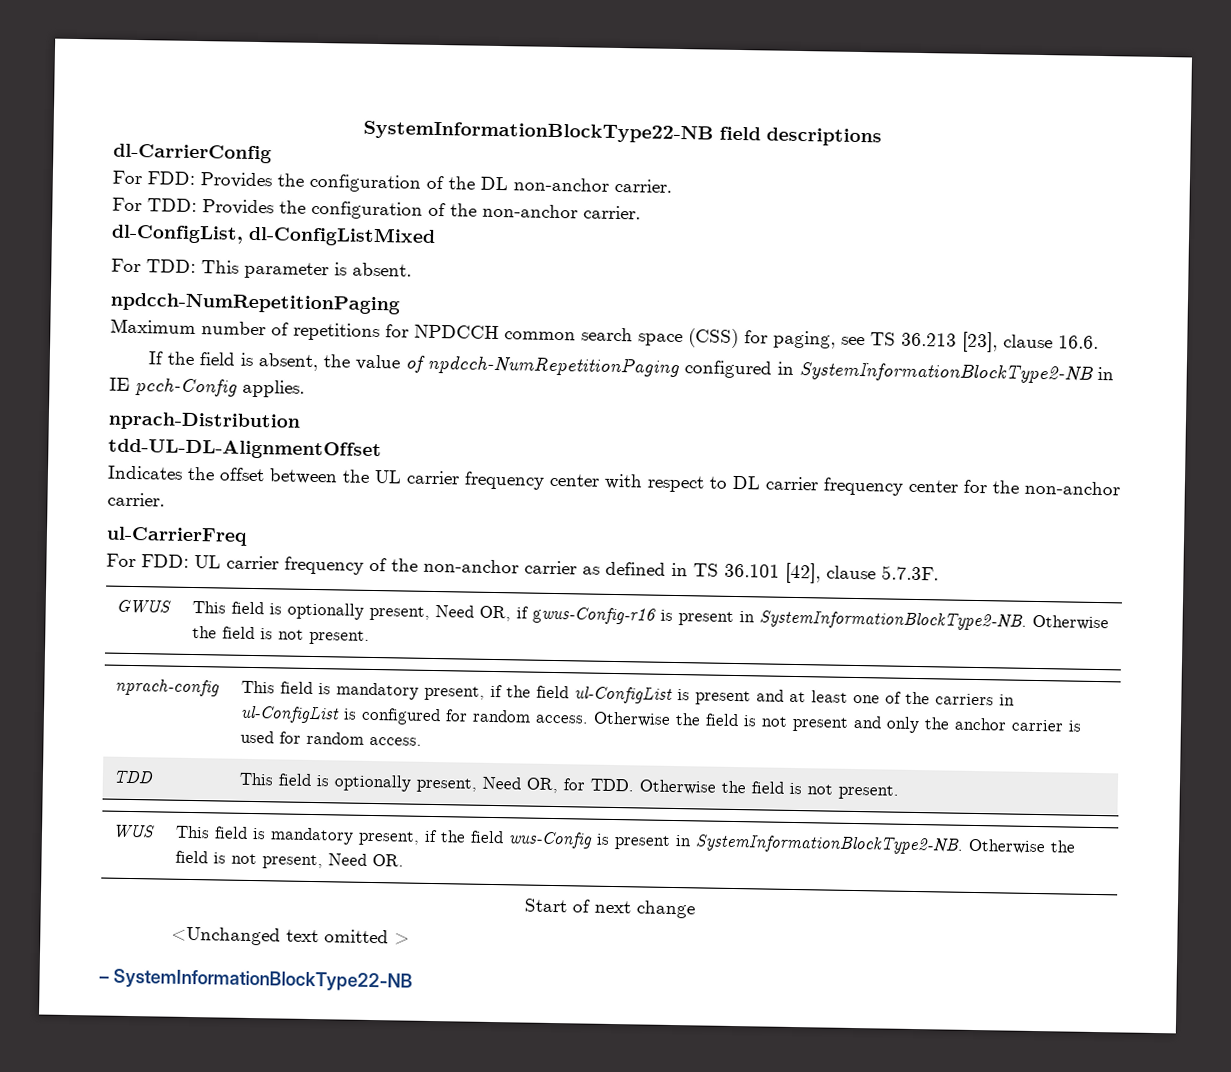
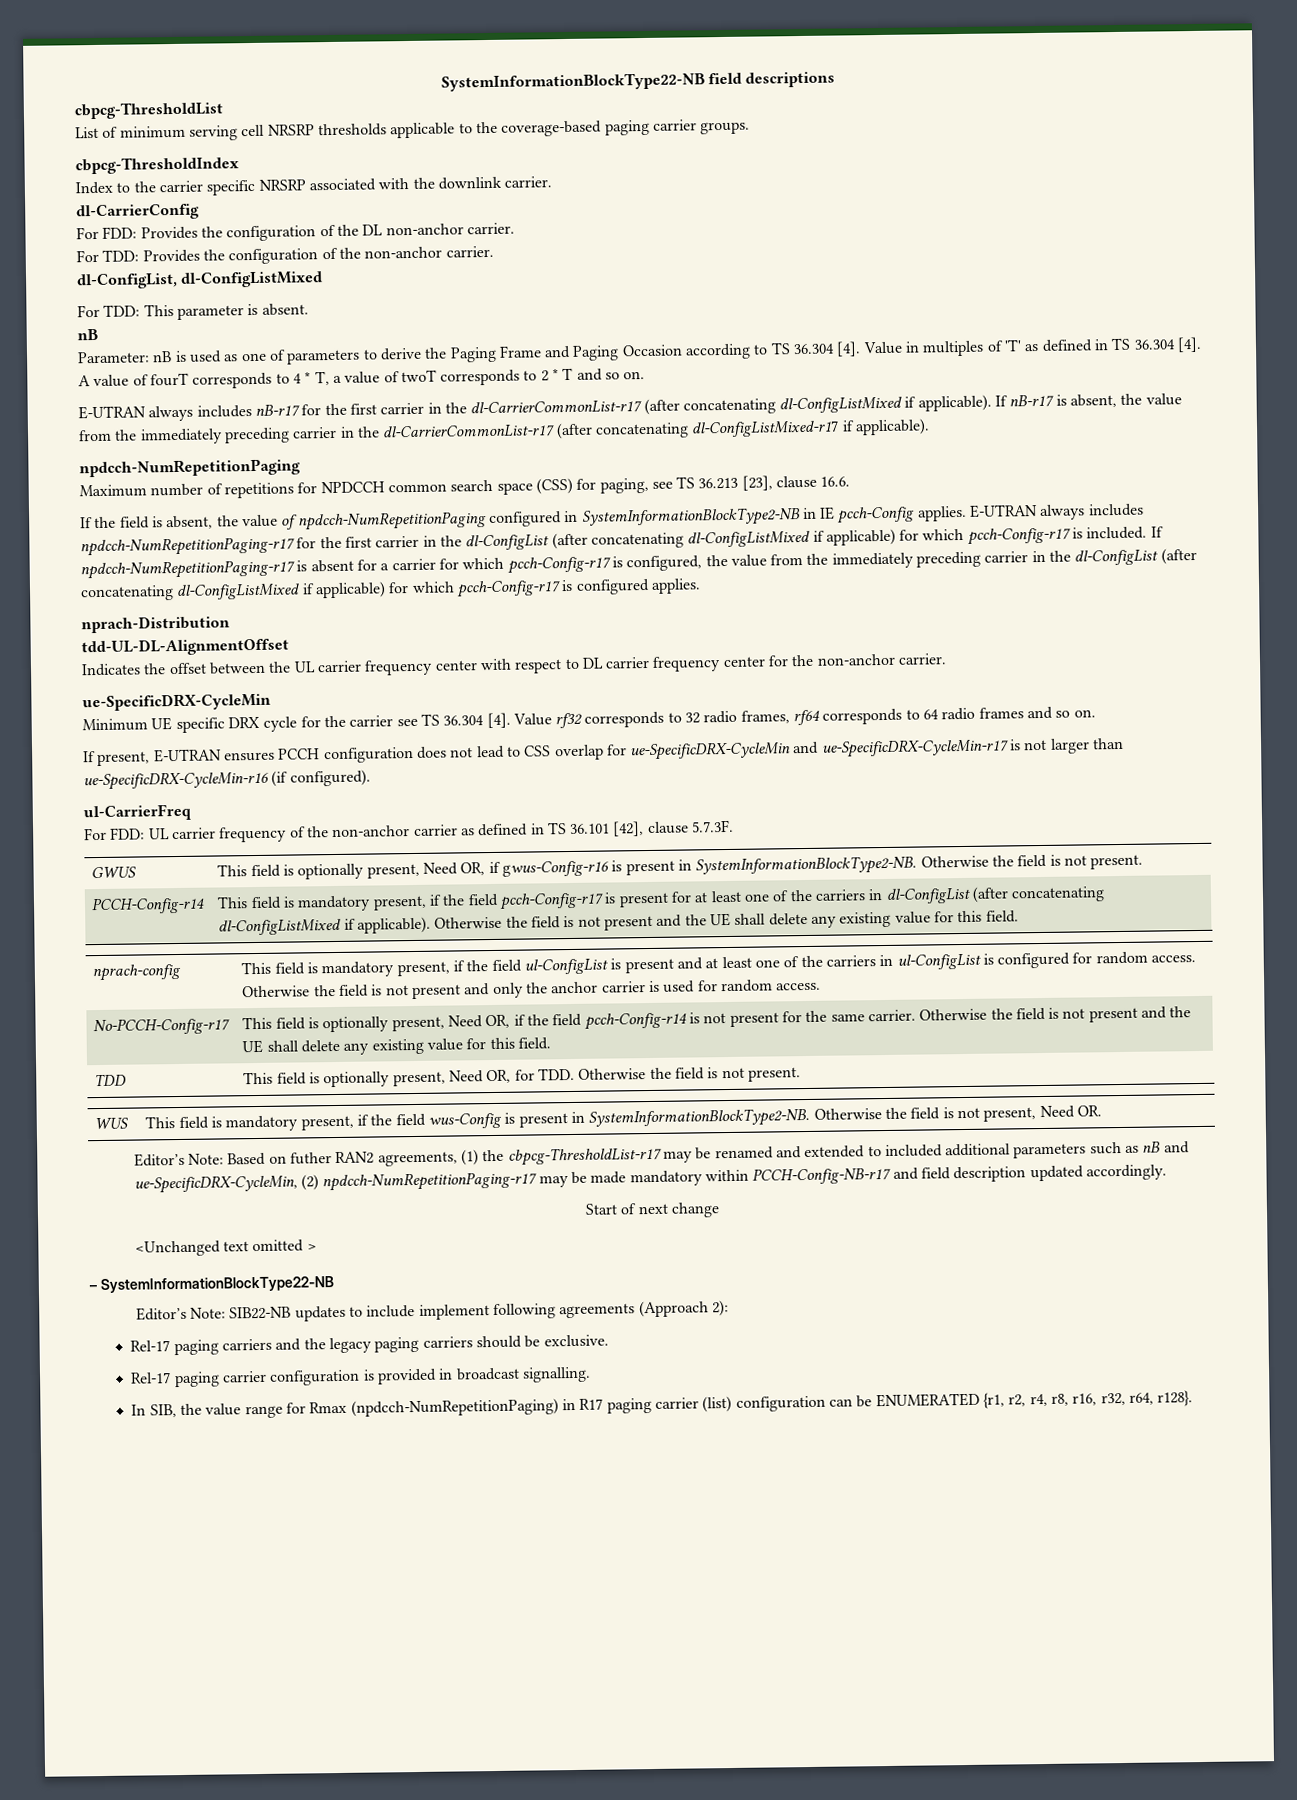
+ cbpcg-ThresholdList
+ List of minimum serving cell NRSRP thresholds applicable to the coverage-based paging carrier groups.
+ cbpcg-ThresholdIndex
+ Index to the carrier specific NRSRP associated with the downlink carrier.
  For TDD: This parameter is absent.
+ nB
+ Parameter: nB is used as one of parameters to derive the Paging Frame and Paging Occasion according to TS 36.304 [4]. Value in multiples of 'T' as defined in TS 36.304 [4]. A value of fourT corresponds to 4 * T, a value of twoT corresponds to 2 * T and so on.
+ E-UTRAN always includes nB-r17 for the first carrier in the dl-CarrierCommonList-r17 (after concatenating dl-ConfigListMixed if applicable). If nB-r17 is absent, the value from the immediately preceding carrier in the dl-CarrierCommonList-r17 (after concatenating dl-ConfigListMixed-r17 if applicable).
+ E-UTRAN always includes npdcch-NumRepetitionPaging-r17 for the first carrier in the dl-ConfigList (after concatenating dl-ConfigListMixed if applicable) for which pcch-Config-r17 is included. If npdcch-NumRepetitionPaging-r17 is absent for a carrier for which pcch-Config-r17 is configured, the value from the immediately preceding carrier in the dl-ConfigList (after concatenating dl-ConfigListMixed if applicable) for which pcch-Config-r17 is configured applies.
  Indicates the offset between the UL carrier frequency center with respect to DL carrier frequency center for the non-anchor carrier.
+ ue-SpecificDRX-CycleMin
+ Minimum UE specific DRX cycle for the carrier see TS 36.304 [4]. Value rf32 corresponds to 32 radio frames, rf64 corresponds to 64 radio frames and so on.
+ If present, E-UTRAN ensures PCCH configuration does not lead to CSS overlap for ue-SpecificDRX-CycleMin and ue-SpecificDRX-CycleMin-r17 is not larger than ue-SpecificDRX-CycleMin-r16 (if configured).
+ PCCH-Config-r14 | This field is mandatory present, if the field pcch-Config-r17 is present for at least one of the carriers in dl-ConfigList (after concatenating dl-ConfigListMixed if applicable). Otherwise the field is not present and the UE shall delete any existing value for this field.
+ No-PCCH-Config-r17 | This field is optionally present, Need OR, if the field pcch-Config-r14 is not present for the same carrier. Otherwise the field is not present and the UE shall delete any existing value for this field.
+ Editor’s Note: Based on futher RAN2 agreements, (1) the cbpcg-ThresholdList-r17 may be renamed and extended to included additional parameters such as nB and ue-SpecificDRX-CycleMin, (2) npdcch-NumRepetitionPaging-r17 may be made mandatory within PCCH-Config-NB-r17 and field description updated accordingly.
+ Editor’s Note: SIB22-NB updates to include implement following agreements (Approach 2):
+ Rel-17 paging carriers and the legacy paging carriers should be exclusive.
+ Rel-17 paging carrier configuration is provided in broadcast signalling.
+ In SIB, the value range for Rmax (npdcch-NumRepetitionPaging) in R17 paging carrier (list) configuration can be ENUMERATED {r1, r2, r4, r8, r16, r32, r64, r128}.

